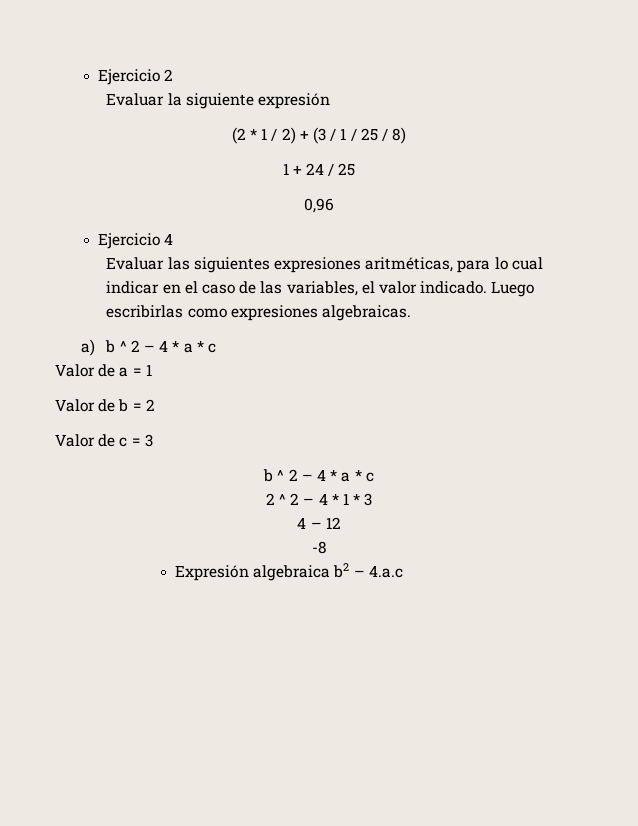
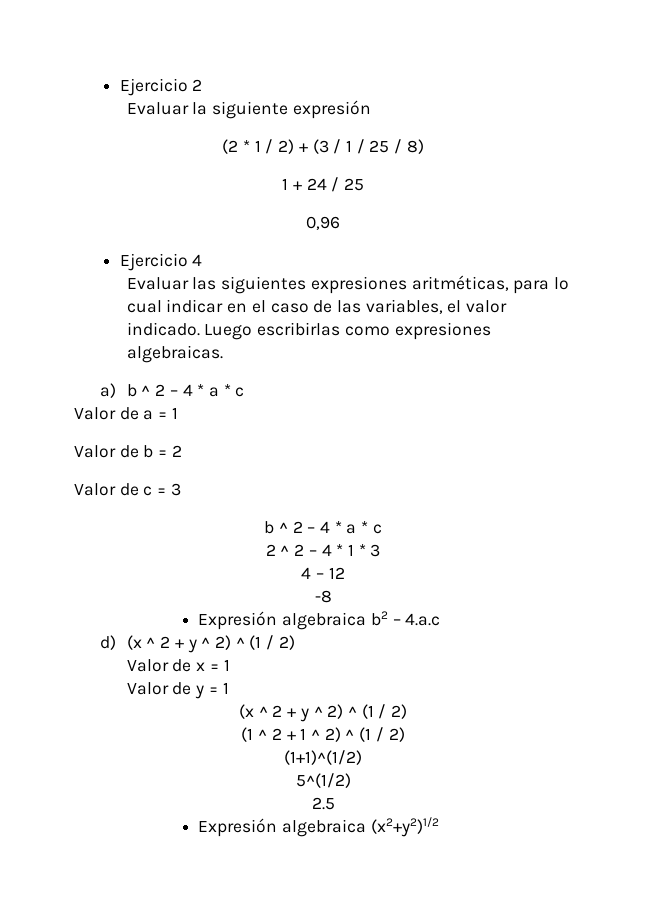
+ d) (x ^ 2 + y ^ 2) ^ (1 / 2)
+ Valor de x = 1
+ Valor de y = 1
+ (x ^ 2 + y ^ 2) ^ (1 / 2)
+ (1 ^ 2 + 1 ^ 2) ^ (1 / 2)
+ (1+1)^(1/2)
+ 5^(1/2)
+ 2.5
+ Expresión algebraica (x2+y2)1/2

